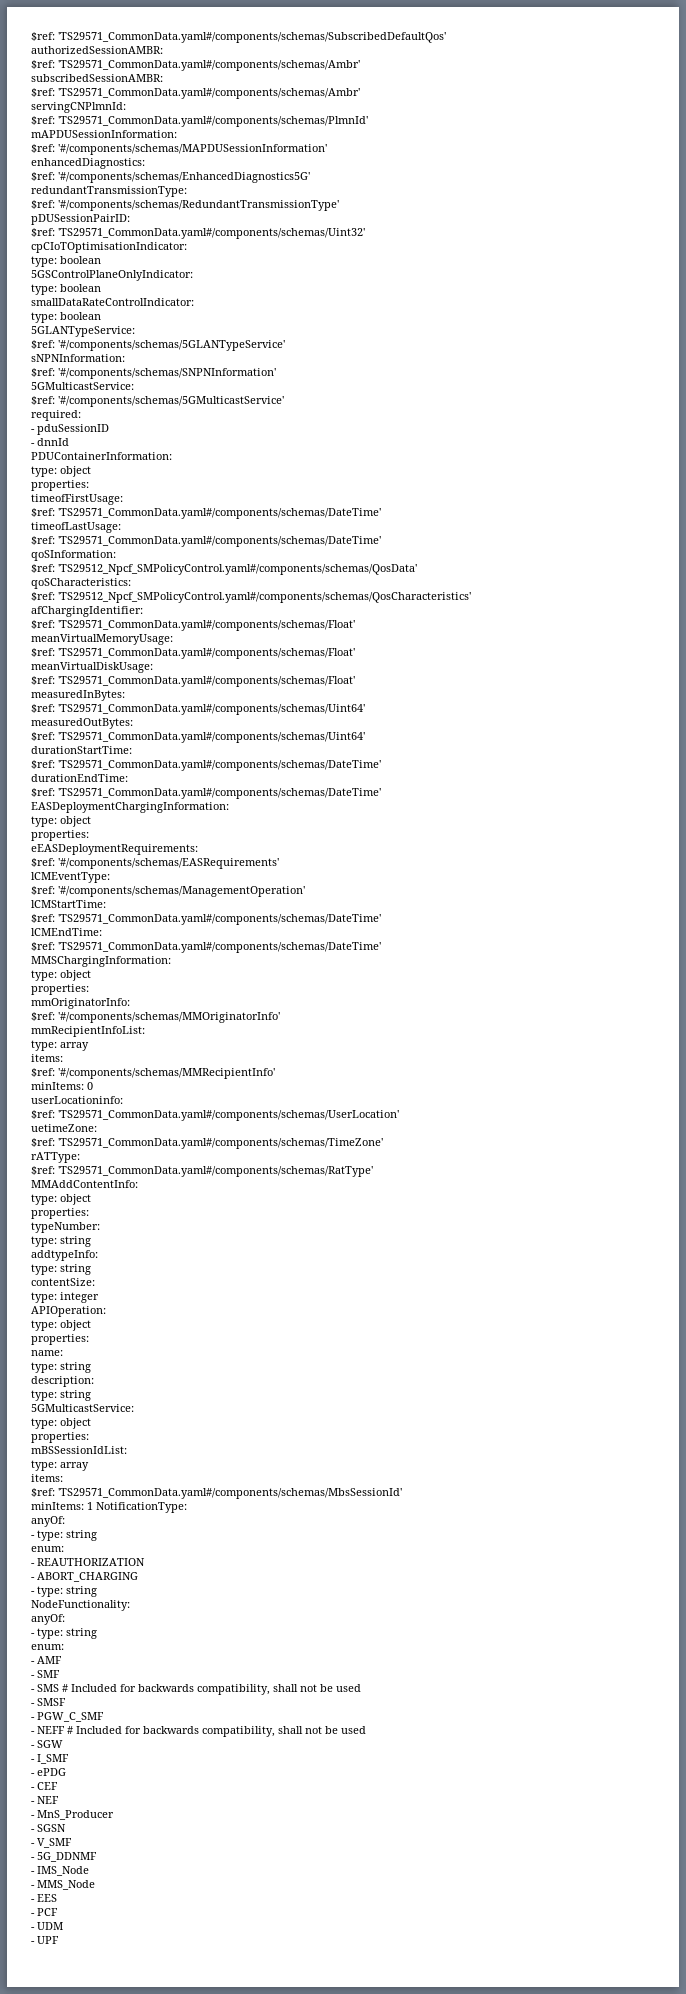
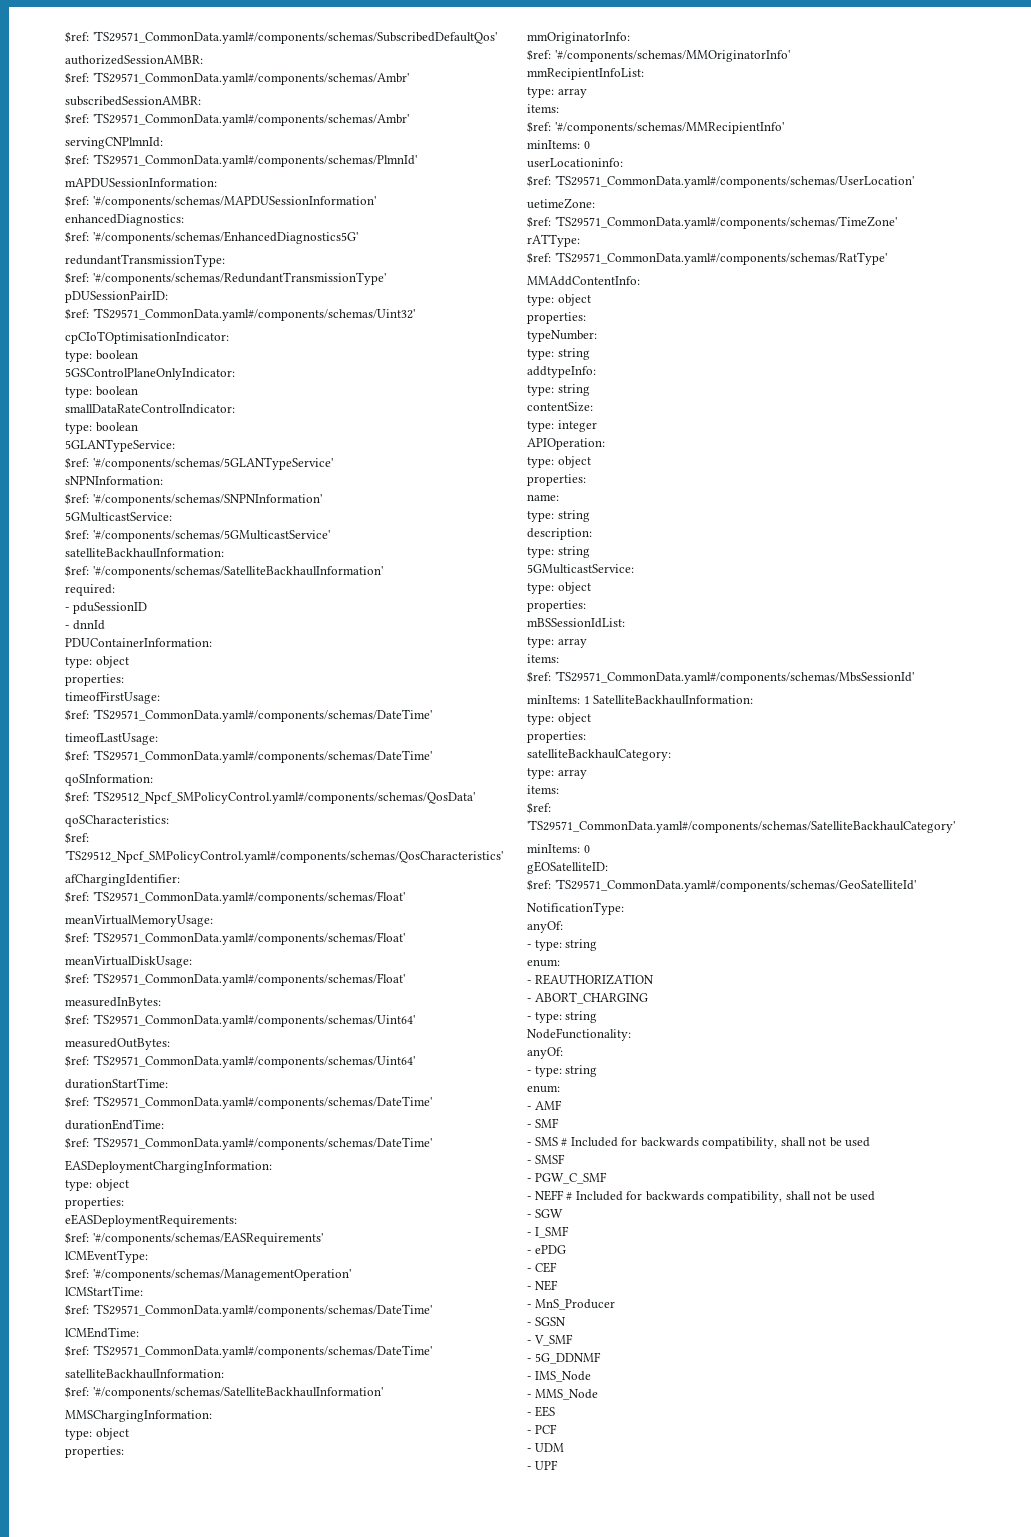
  $ref: '#/components/schemas/5GMulticastService'
+ satelliteBackhaulInformation:
+ $ref: '#/components/schemas/SatelliteBackhaulInformation'
  lCMEndTime:
  $ref: 'TS29571_CommonData.yaml#/components/schemas/DateTime'
+ satelliteBackhaulInformation:
+ $ref: '#/components/schemas/SatelliteBackhaulInformation'
- minItems: 1 NotificationType:
+ minItems: 1 SatelliteBackhaulInformation:
+ type: object
+ properties:
+ satelliteBackhaulCategory:
+ type: array
+ items:
+ $ref: 'TS29571_CommonData.yaml#/components/schemas/SatelliteBackhaulCategory'
+ minItems: 0
+ gEOSatelliteID:
+ $ref: 'TS29571_CommonData.yaml#/components/schemas/GeoSatelliteId'
+ NotificationType:

